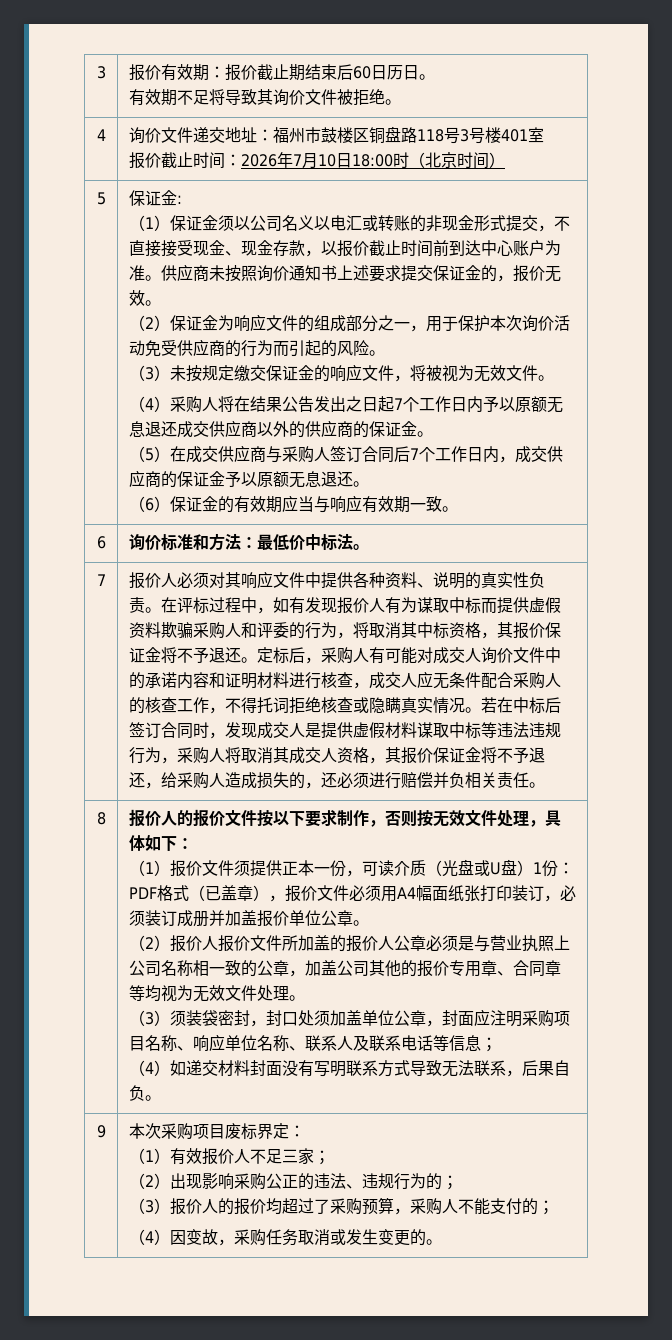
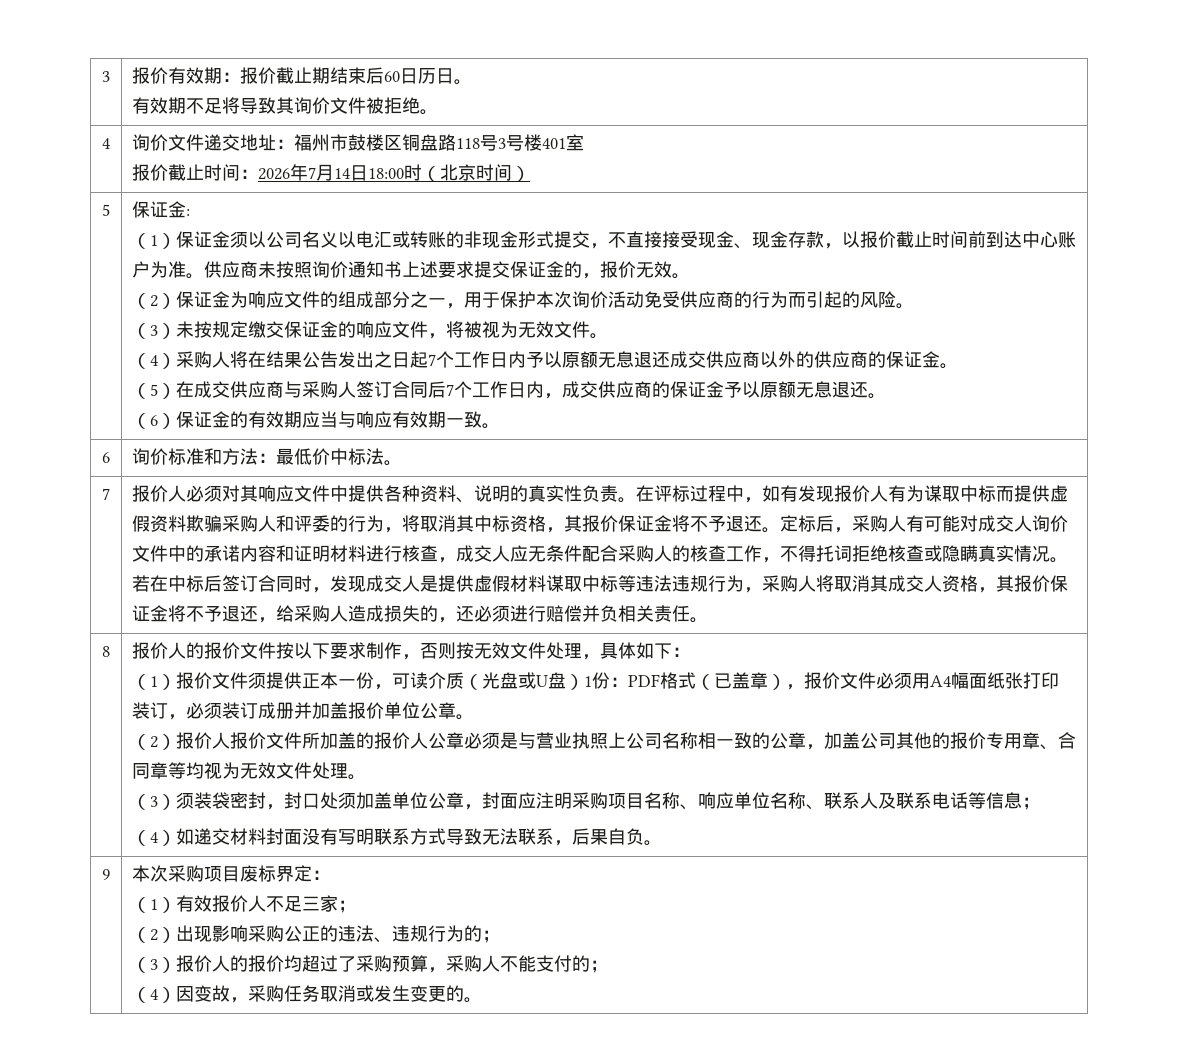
  4 | 询价文件递交地址：福州市鼓楼区铜盘路118号3号楼401室
- 报价截止时间：2026年7月10日18:00时（北京时间）
+ 报价截止时间：2026年7月14日18:00时（北京时间）

